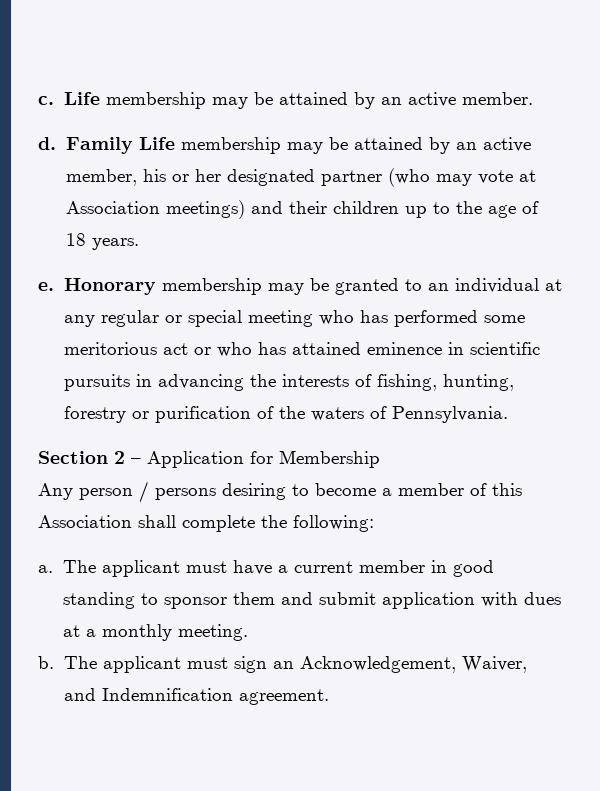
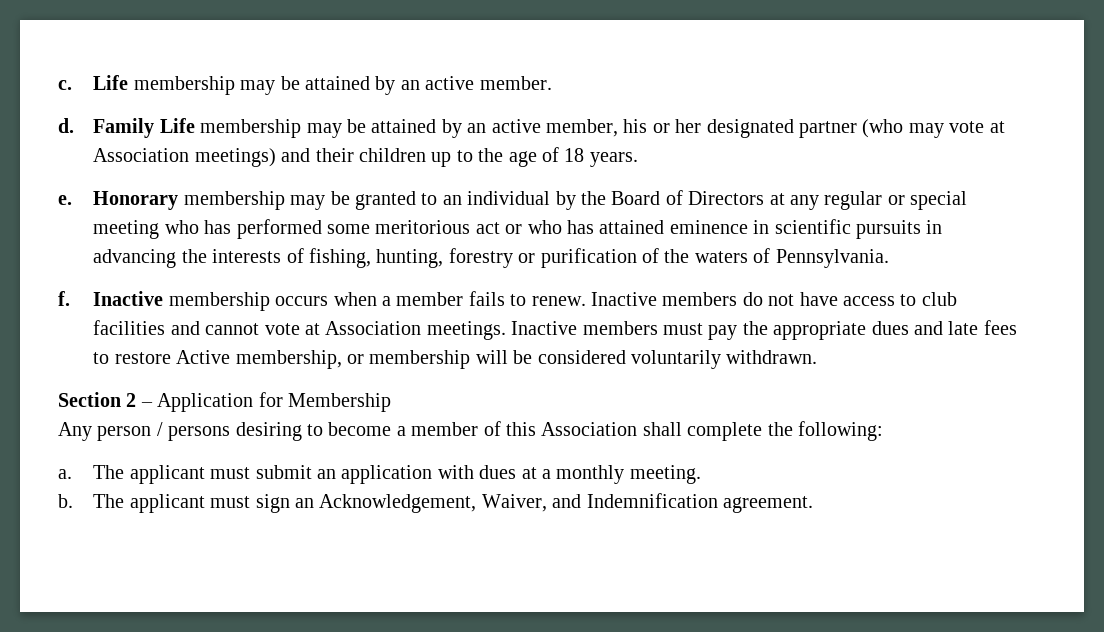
- Honorary membership may be granted to an individual at any regular or special meeting who has performed some meritorious act or who has attained eminence in scientific pursuits in advancing the interests of fishing, hunting, forestry or purification of the waters of Pennsylvania.
+ Honorary membership may be granted to an individual by the Board of Directors at any regular or special meeting who has performed some meritorious act or who has attained eminence in scientific pursuits in advancing the interests of fishing, hunting, forestry or purification of the waters of Pennsylvania.
+ f. Inactive membership occurs when a member fails to renew. Inactive members do not have access to club facilities and cannot vote at Association meetings. Inactive members must pay the appropriate dues and late fees to restore Active membership, or membership will be considered voluntarily withdrawn.
- The applicant must have a current member in good standing to sponsor them and submit application with dues at a monthly meeting.
+ The applicant must submit an application with dues at a monthly meeting.

